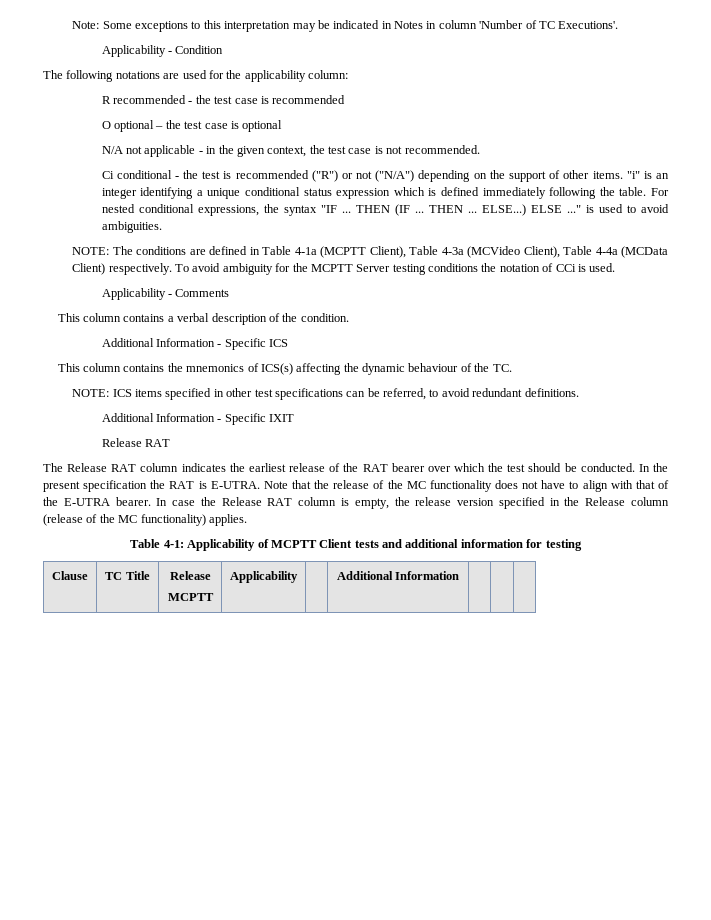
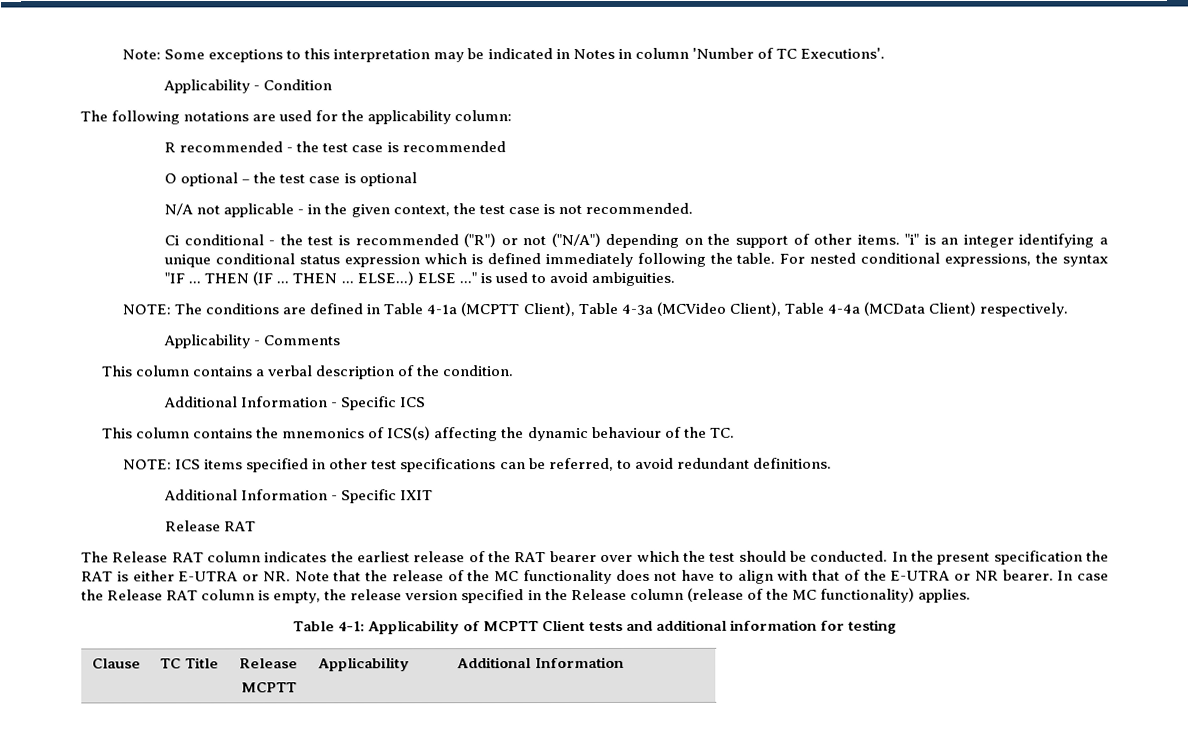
- To avoid ambiguity for the MCPTT Server testing conditions the notation of CCi is used.
- In the present specification the RAT is E-UTRA. Note that the release of the MC functionality does not have to align with that of the E-UTRA bearer.
+ In the present specification the RAT is either E-UTRA or NR. Note that the release of the MC functionality does not have to align with that of the E-UTRA or NR bearer.

